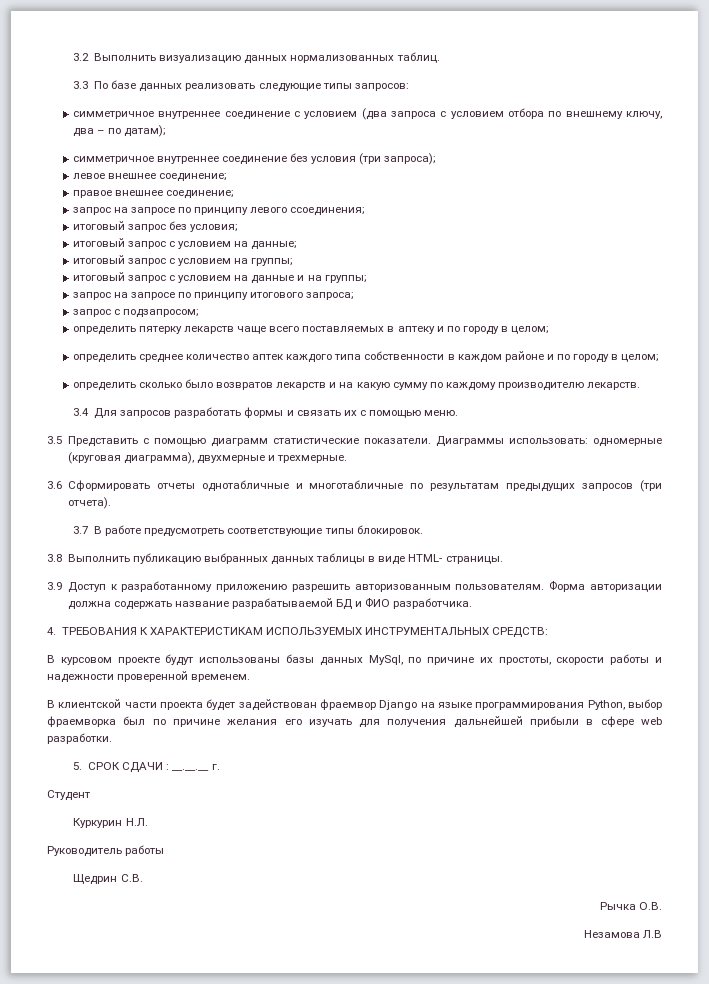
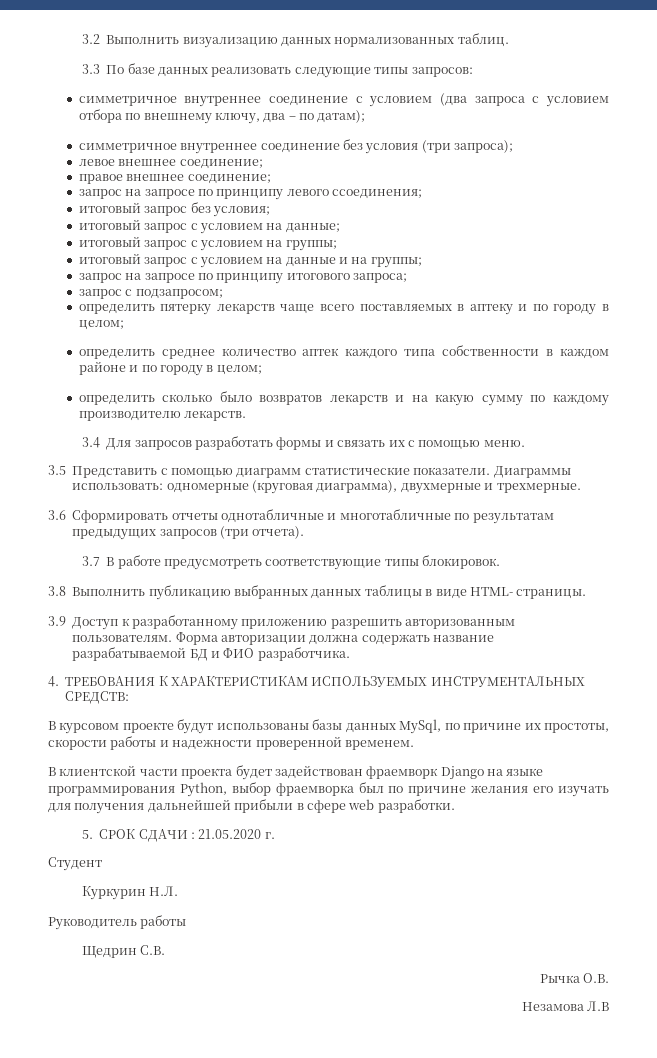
- В клиентской части проекта будет задействован фраемвор Django на языке программирования Python, выбор фраемворка был по причине желания его изучать для получения дальнейшей прибыли в сфере web разработки.
+ В клиентской части проекта будет задействован фраемворк Django на языке программирования Python, выбор фраемворка был по причине желания его изучать для получения дальнейшей прибыли в сфере web разработки.
- 5. CРОК СДАЧИ : __.__.__ г.
+ 5. CРОК СДАЧИ : 21.05.2020 г.

